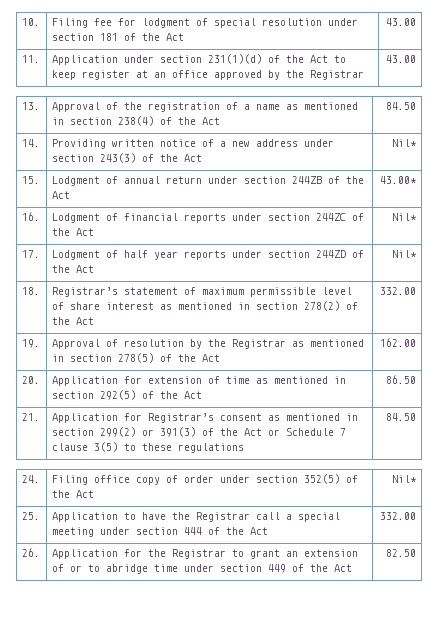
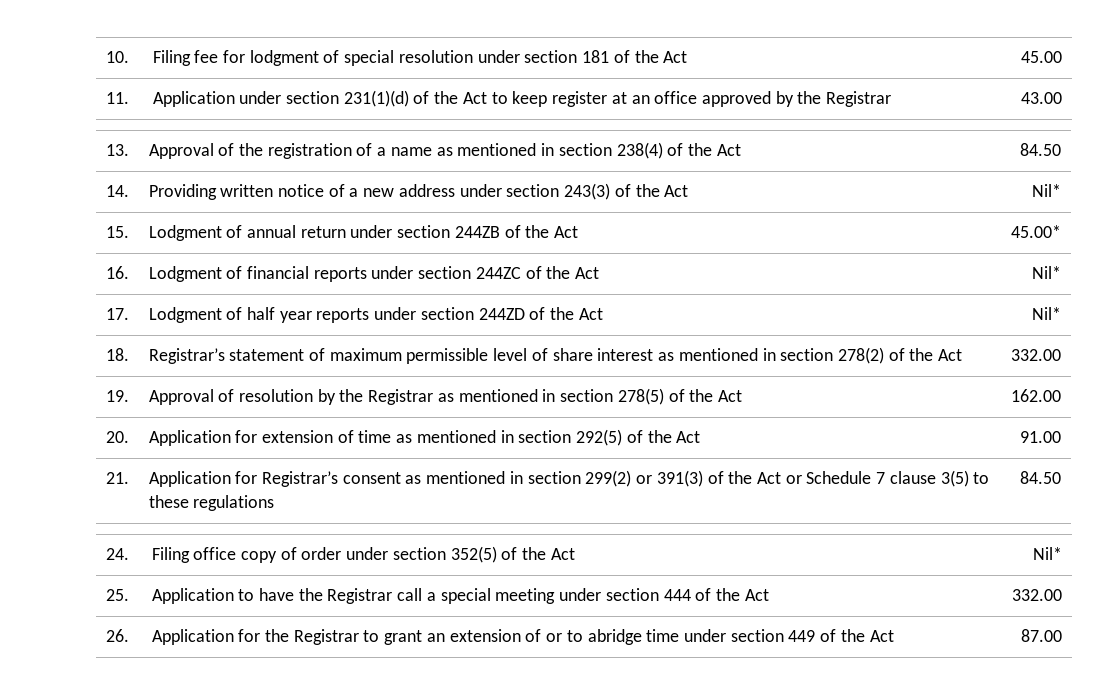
- 10. | Filing fee for lodgment of special resolution under section 181 of the Act | 43.00
+ 10. | Filing fee for lodgment of special resolution under section 181 of the Act | 45.00
- 15. | Lodgment of annual return under section 244ZB of the Act | 43.00*
+ 15. | Lodgment of annual return under section 244ZB of the Act | 45.00*
- 20. | Application for extension of time as mentioned in section 292(5) of the Act | 86.50
+ 20. | Application for extension of time as mentioned in section 292(5) of the Act | 91.00
- 26. | Application for the Registrar to grant an extension of or to abridge time under section 449 of the Act | 82.50
+ 26. | Application for the Registrar to grant an extension of or to abridge time under section 449 of the Act | 87.00

